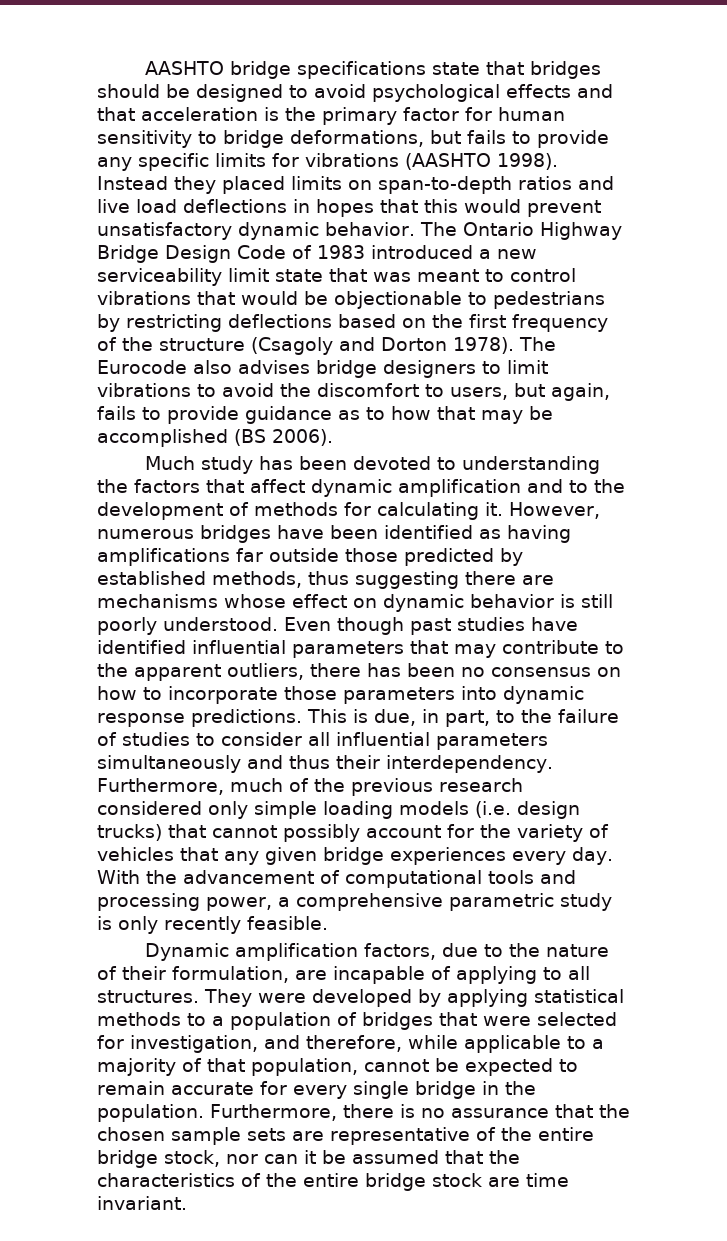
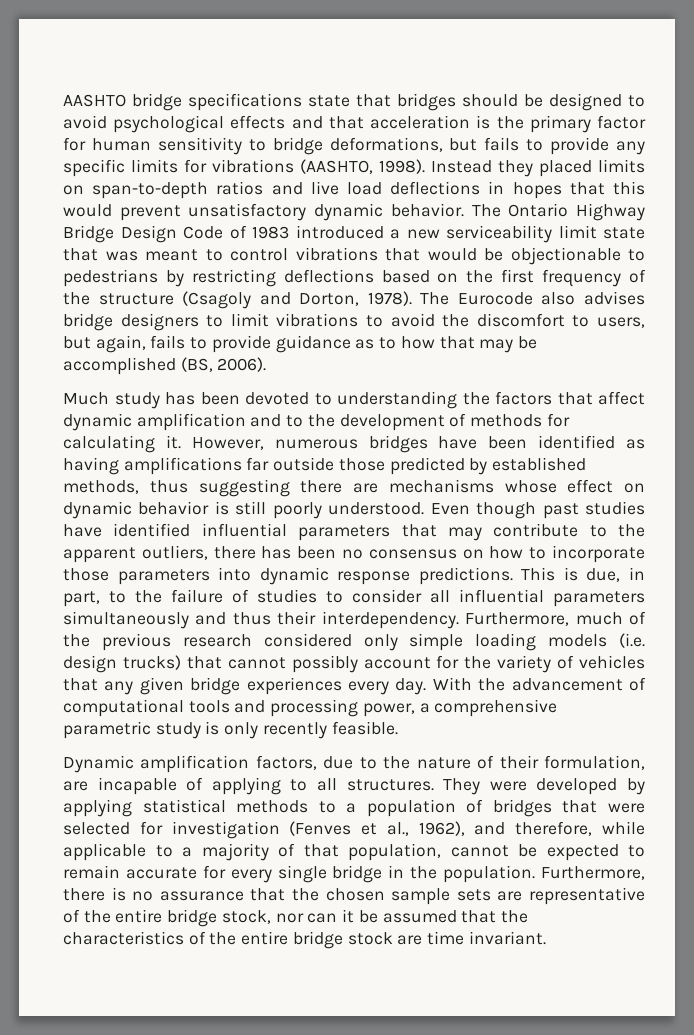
- AASHTO bridge specifications state that bridges should be designed to avoid psychological effects and that acceleration is the primary factor for human sensitivity to bridge deformations, but fails to provide any specific limits for vibrations (AASHTO 1998).
+ AASHTO bridge specifications state that bridges should be designed to avoid psychological effects and that acceleration is the primary factor for human sensitivity to bridge deformations, but fails to provide any specific limits for vibrations (AASHTO, 1998).
- The Ontario Highway Bridge Design Code of 1983 introduced a new serviceability limit state that was meant to control vibrations that would be objectionable to pedestrians by restricting deflections based on the first frequency of the structure (Csagoly and Dorton 1978).
+ The Ontario Highway Bridge Design Code of 1983 introduced a new serviceability limit state that was meant to control vibrations that would be objectionable to pedestrians by restricting deflections based on the first frequency of the structure (Csagoly and Dorton, 1978).
- The Eurocode also advises bridge designers to limit vibrations to avoid the discomfort to users, but again, fails to provide guidance as to how that may be accomplished (BS 2006).
+ The Eurocode also advises bridge designers to limit vibrations to avoid the discomfort to users, but again, fails to provide guidance as to how that may be accomplished (BS, 2006).
- They were developed by applying statistical methods to a population of bridges that were selected for investigation, and therefore, while applicable to a majority of that population, cannot be expected to remain accurate for every single bridge in the population.
+ They were developed by applying statistical methods to a population of bridges that were selected for investigation (Fenves et al., 1962), and therefore, while applicable to a majority of that population, cannot be expected to remain accurate for every single bridge in the population.

